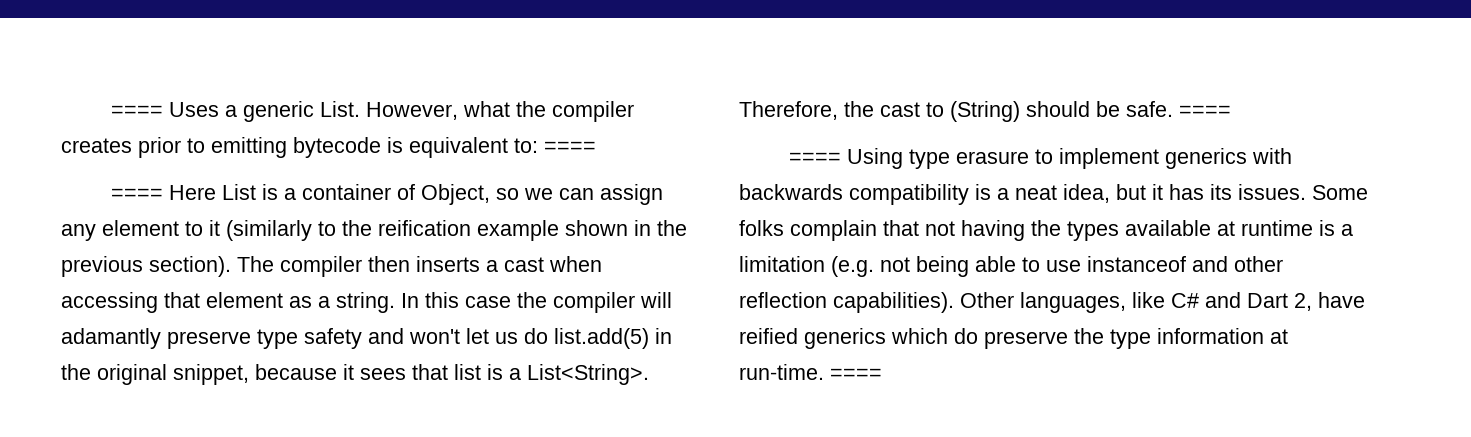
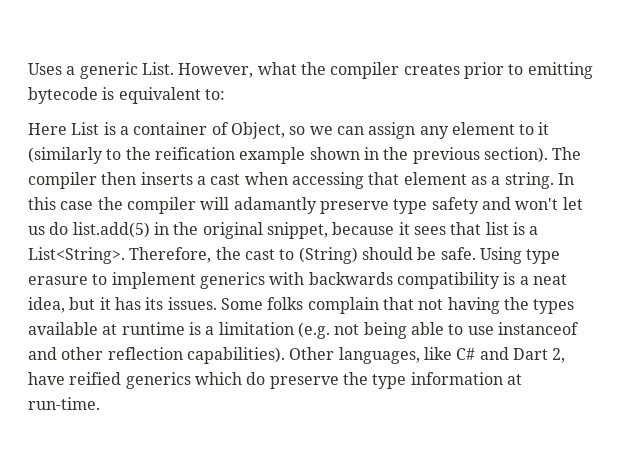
- ==== Uses a generic List.
+ Uses a generic List.
- However, what the compiler creates prior to emitting bytecode is equivalent to: ====
- ==== Here List is a container of Object, so we can assign any element to it (similarly to the reification example shown in the previous section).
+ However, what the compiler creates prior to emitting bytecode is equivalent to:
+ Here List is a container of Object, so we can assign any element to it (similarly to the reification example shown in the previous section).
- Therefore, the cast to (String) should be safe. ====
- ==== Using type erasure to implement generics with backwards compatibility is a neat idea, but it has its issues.
+ Therefore, the cast to (String) should be safe. Using type erasure to implement generics with backwards compatibility is a neat idea, but it has its issues.
- Other languages, like C# and Dart 2, have reified generics which do preserve the type information at run-time. ====
+ Other languages, like C# and Dart 2, have reified generics which do preserve the type information at run-time.

